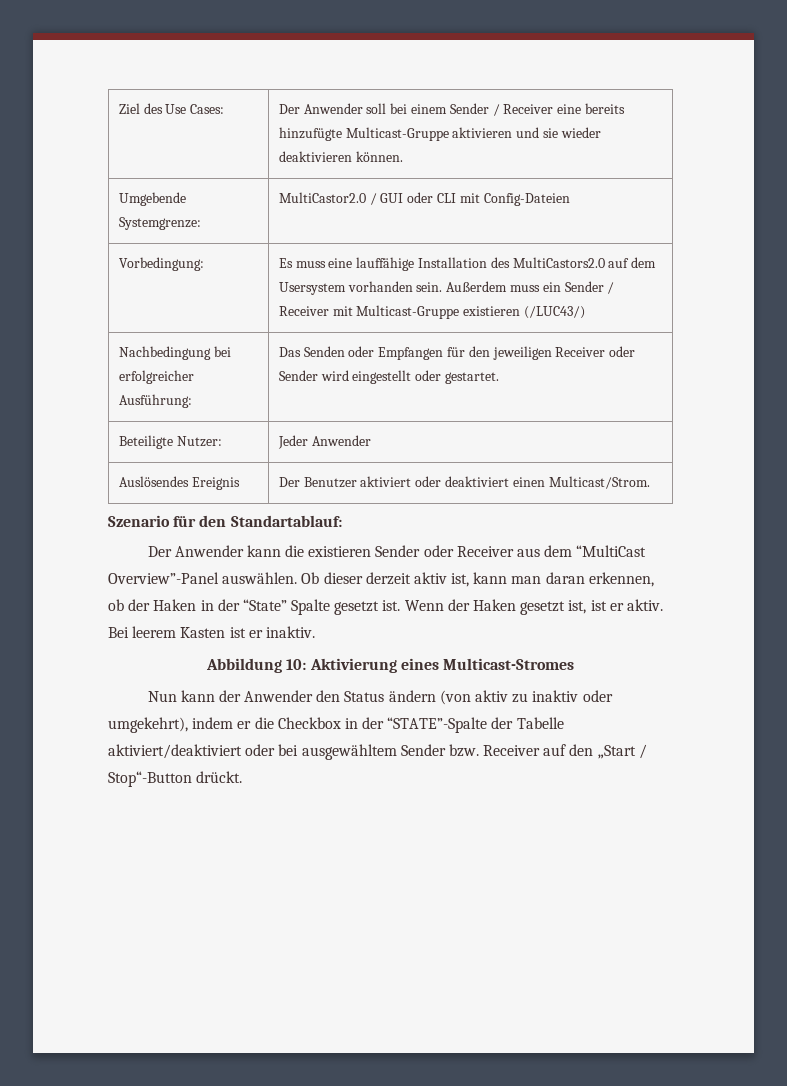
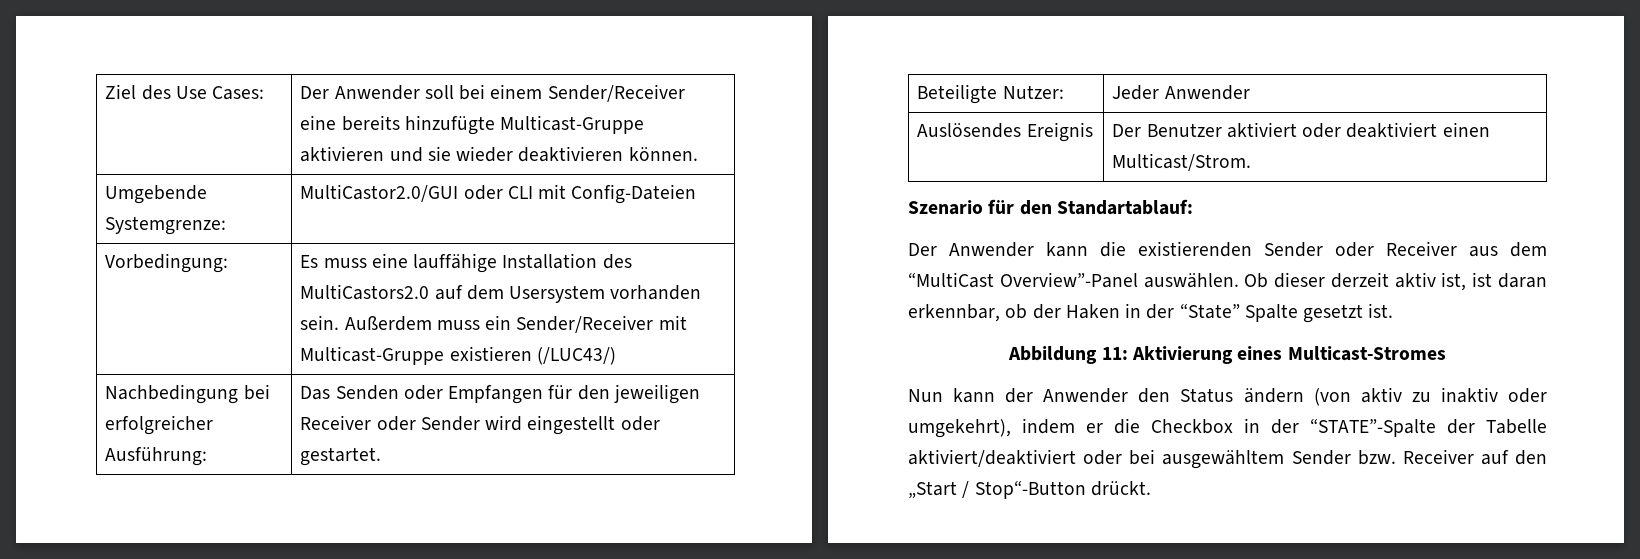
- Ziel des Use Cases: | Der Anwender soll bei einem Sender / Receiver eine bereits hinzufügte Multicast-Gruppe aktivieren und sie wieder deaktivieren können.
+ Ziel des Use Cases: | Der Anwender soll bei einem Sender/Receiver eine bereits hinzufügte Multicast-Gruppe aktivieren und sie wieder deaktivieren können.
- Umgebende Systemgrenze: | MultiCastor2.0 / GUI oder CLI mit Config-Dateien
+ Umgebende Systemgrenze: | MultiCastor2.0/GUI oder CLI mit Config-Dateien
- Vorbedingung: | Es muss eine lauffähige Installation des MultiCastors2.0 auf dem Usersystem vorhanden sein. Außerdem muss ein Sender / Receiver mit Multicast-Gruppe existieren (/LUC43/)
+ Vorbedingung: | Es muss eine lauffähige Installation des MultiCastors2.0 auf dem Usersystem vorhanden sein. Außerdem muss ein Sender/Receiver mit Multicast-Gruppe existieren (/LUC43/)
- Der Anwender kann die existieren Sender oder Receiver aus dem “MultiCast Overview”-Panel auswählen.
+ Der Anwender kann die existierenden Sender oder Receiver aus dem “MultiCast Overview”-Panel auswählen.
- Ob dieser derzeit aktiv ist, kann man daran erkennen, ob der Haken in der “State” Spalte gesetzt ist. Wenn der Haken gesetzt ist, ist er aktiv. Bei leerem Kasten ist er inaktiv.
+ Ob dieser derzeit aktiv ist, ist daran erkennbar, ob der Haken in der “State” Spalte gesetzt ist.
- Abbildung 10: Aktivierung eines Multicast-Stromes
+ Abbildung 11: Aktivierung eines Multicast-Stromes

